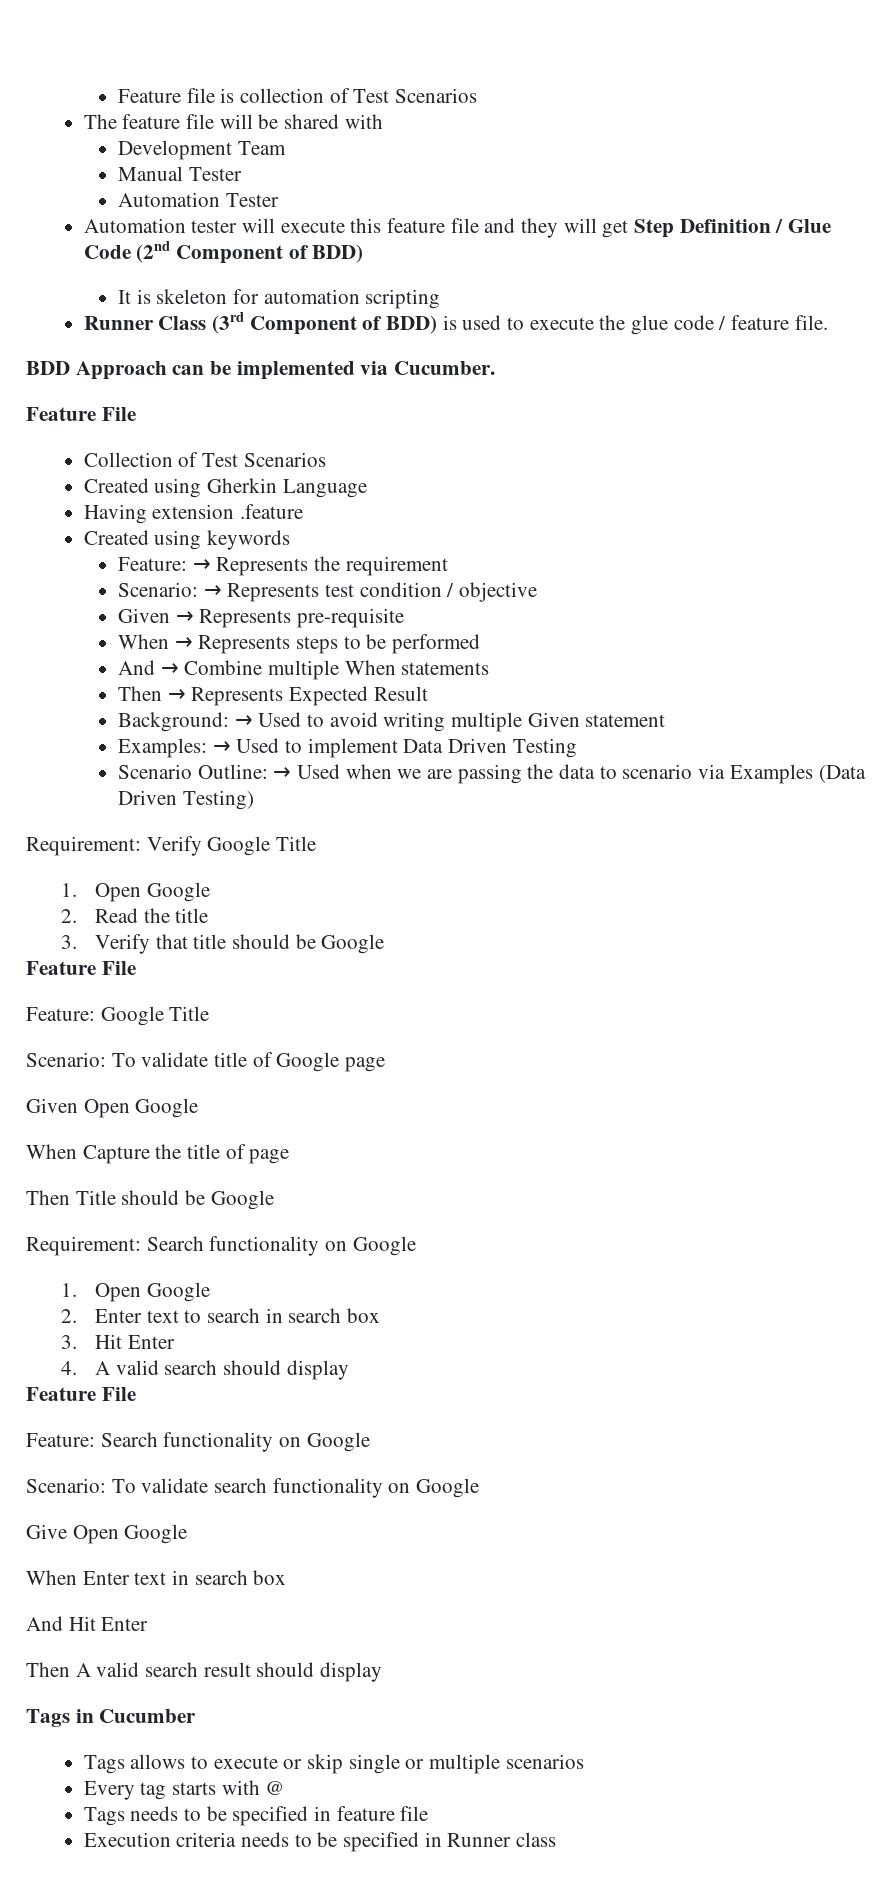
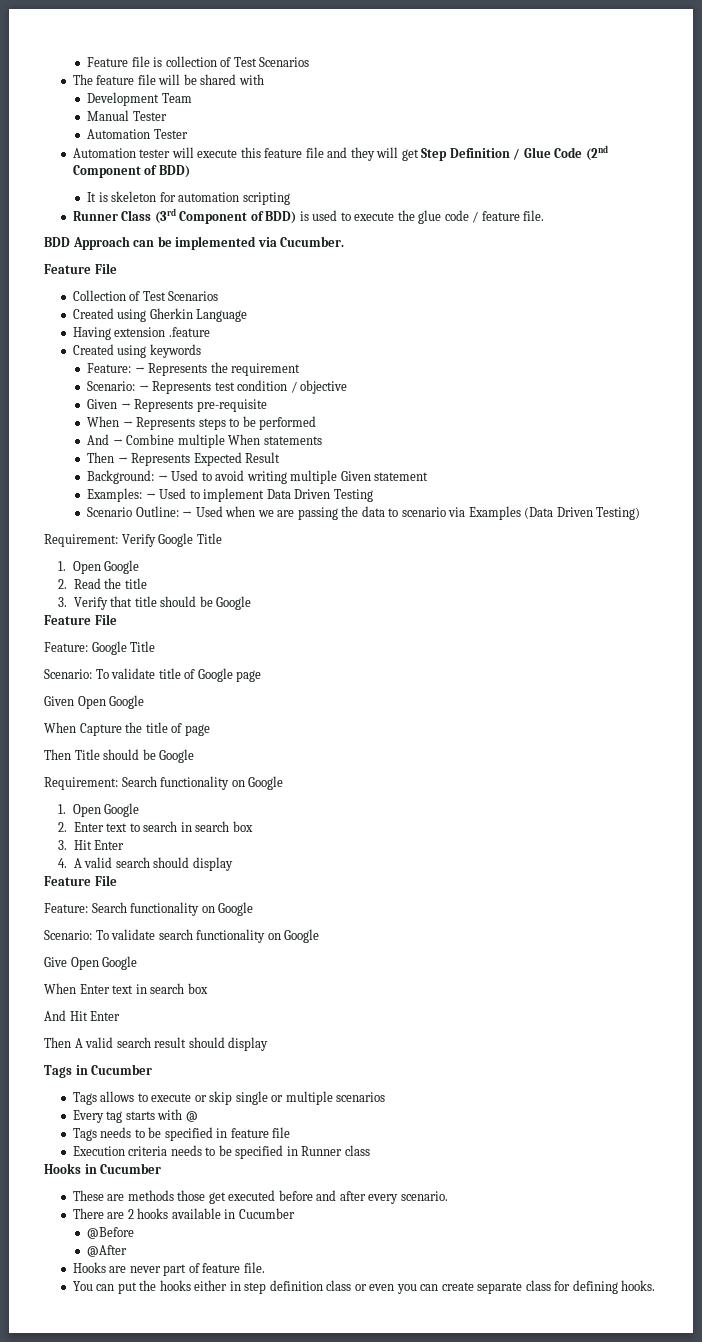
+ Hooks in Cucumber
+ These are methods those get executed before and after every scenario.
+ There are 2 hooks available in Cucumber
+ @Before
+ @After
+ Hooks are never part of feature file.
+ You can put the hooks either in step definition class or even you can create separate class for defining hooks.

